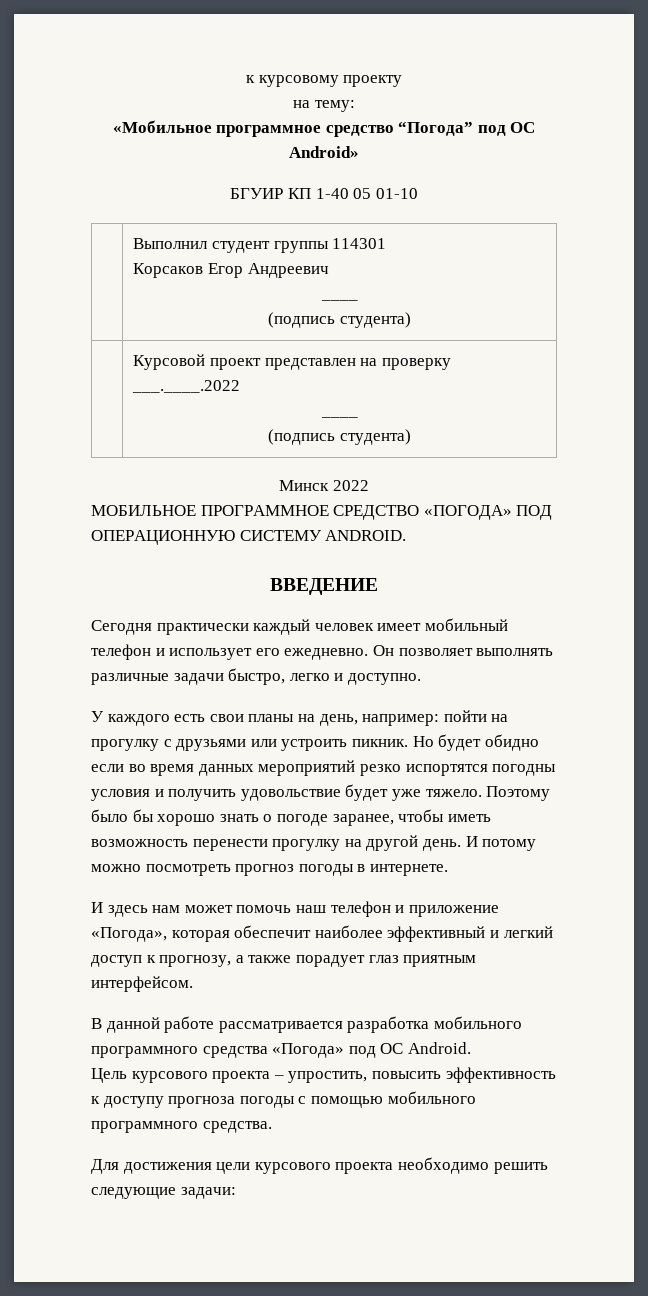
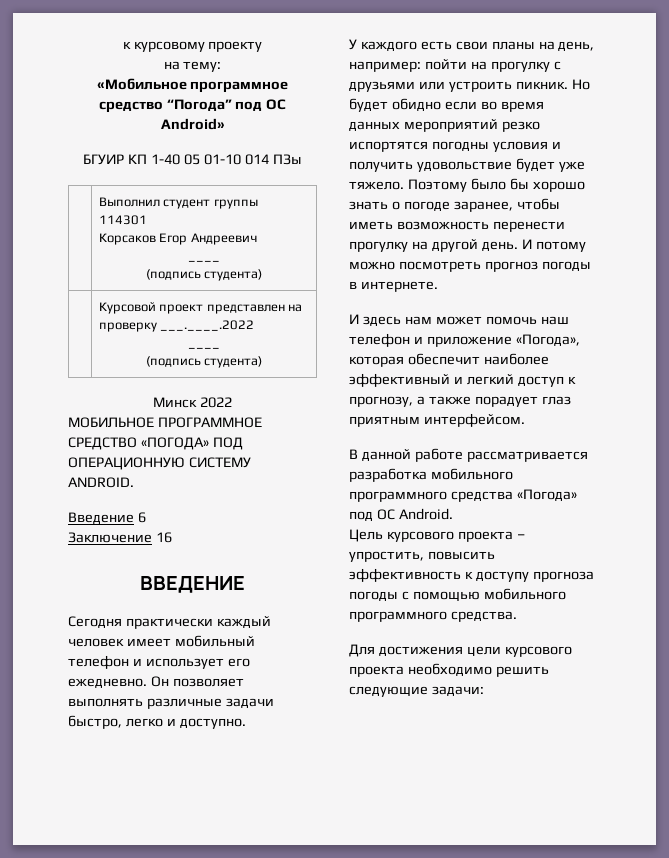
- БГУИР КП 1-40 05 01-10
+ БГУИР КП 1-40 05 01-10 014 ПЗы
+ Введение 6
+ Заключение 16

